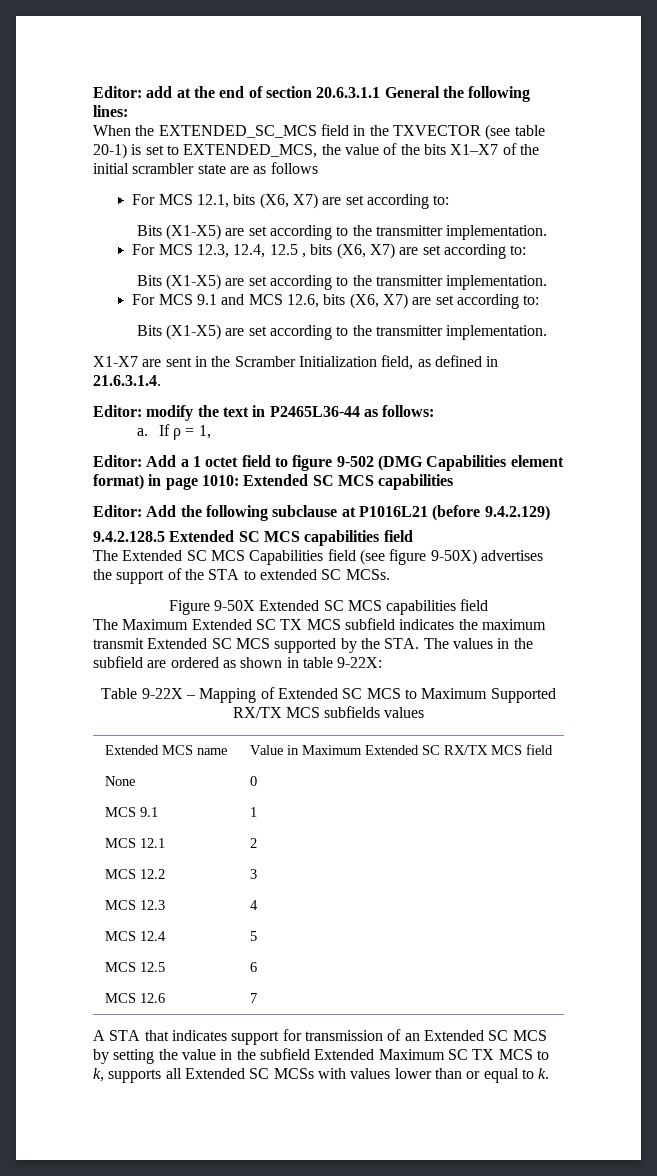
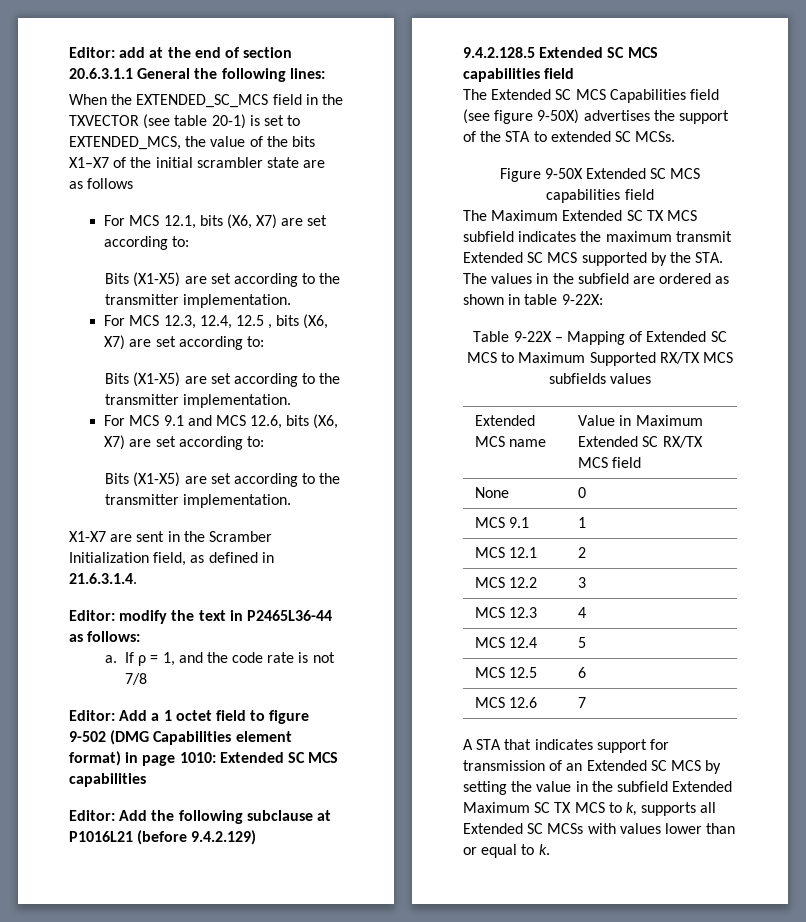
- If ρ = 1,
+ If ρ = 1, and the code rate is not 7/8

